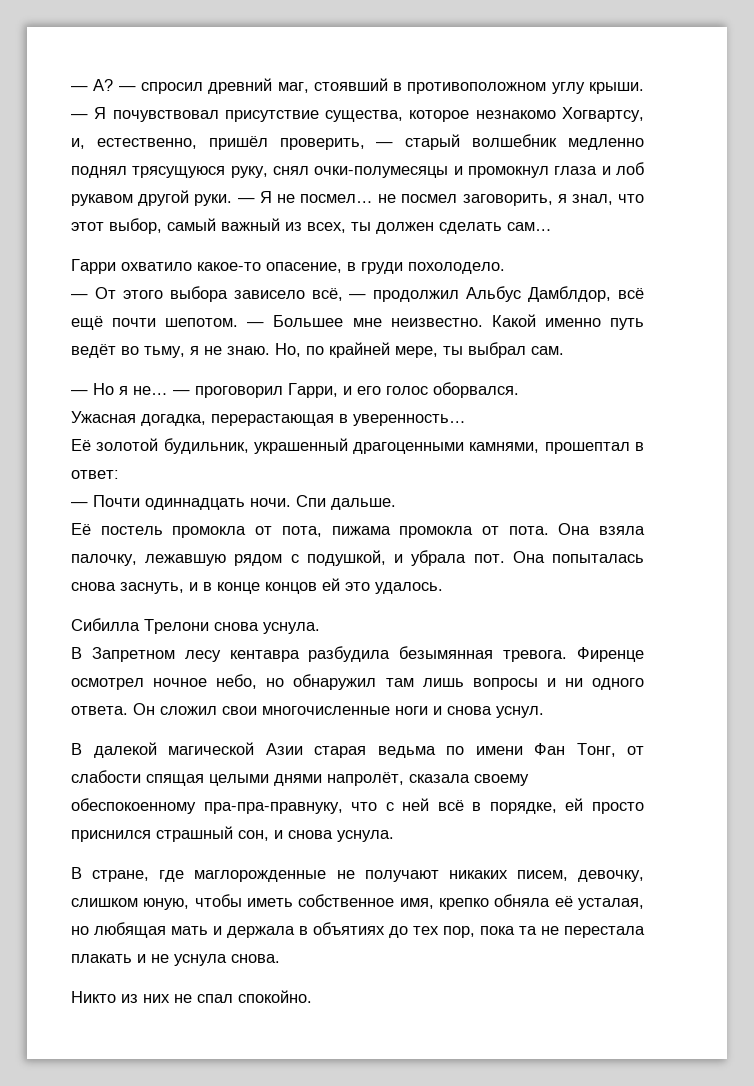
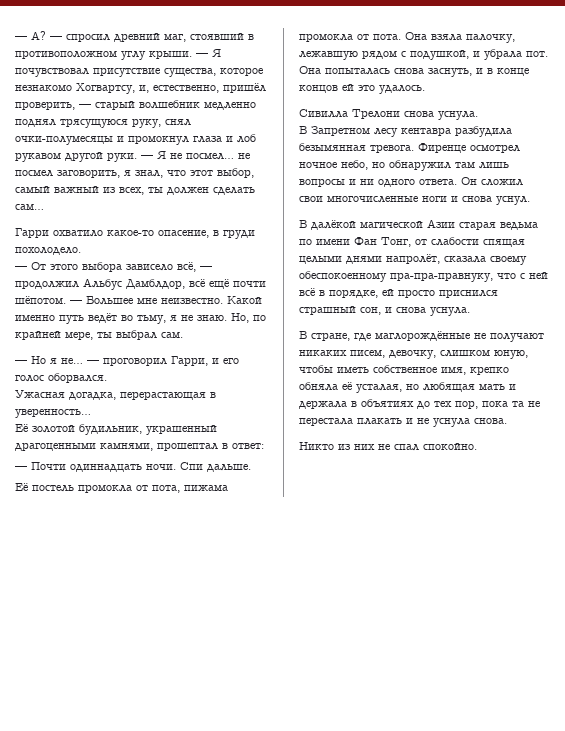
- — От этого выбора зависело всё, — продолжил Альбус Дамблдор, всё ещё почти шепотом.
+ — От этого выбора зависело всё, — продолжил Альбус Дамблдор, всё ещё почти шёпотом.
- Сибилла Трелони снова уснула.
+ Сивилла Трелони снова уснула.
- В далекой магической Азии старая ведьма по имени Фан Тонг, от слабости спящая целыми днями напролёт, сказала своему обеспокоенному пра-пра-правнуку, что с ней всё в порядке, ей просто приснился страшный сон, и снова уснула.
+ В далёкой магической Азии старая ведьма по имени Фан Тонг, от слабости спящая целыми днями напролёт, сказала своему обеспокоенному пра-пра-правнуку, что с ней всё в порядке, ей просто приснился страшный сон, и снова уснула.
- В стране, где маглорожденные не получают никаких писем, девочку, слишком юную, чтобы иметь собственное имя, крепко обняла её усталая, но любящая мать и держала в объятиях до тех пор, пока та не перестала плакать и не уснула снова.
+ В стране, где маглорождённые не получают никаких писем, девочку, слишком юную, чтобы иметь собственное имя, крепко обняла её усталая, но любящая мать и держала в объятиях до тех пор, пока та не перестала плакать и не уснула снова.

